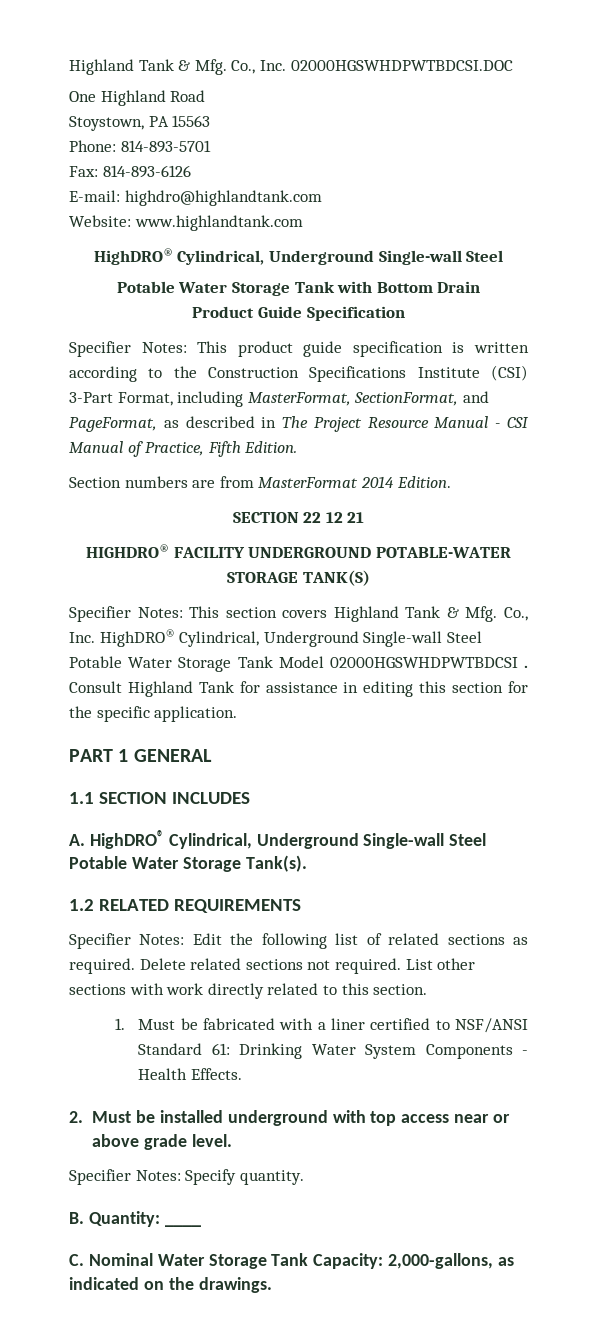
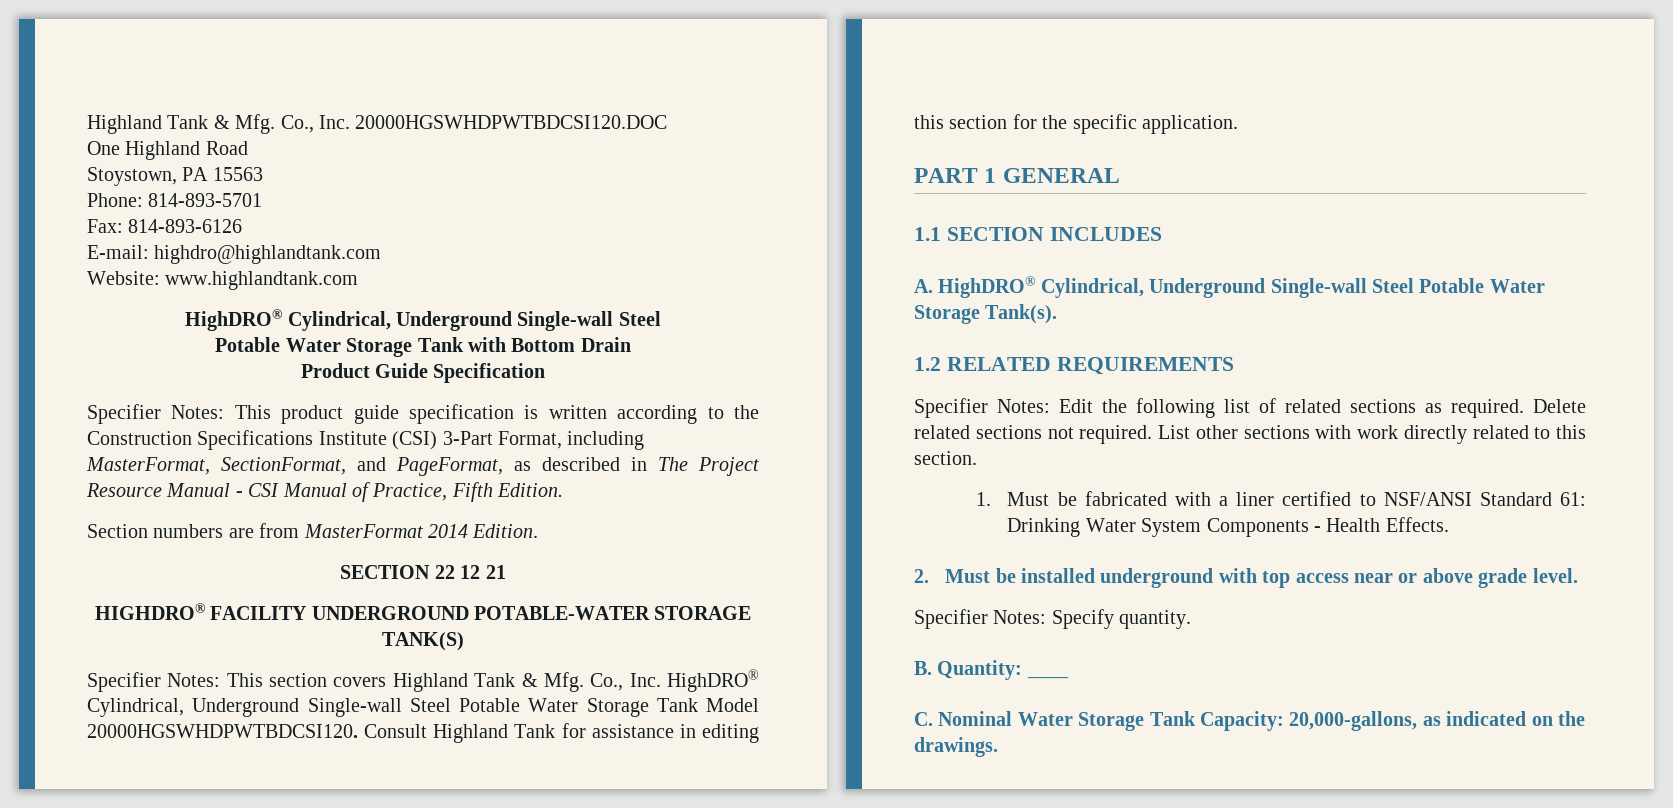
- Highland Tank & Mfg. Co., Inc. 02000HGSWHDPWTBDCSI.DOC
+ Highland Tank & Mfg. Co., Inc. 20000HGSWHDPWTBDCSI120.DOC
- Specifier Notes: This section covers Highland Tank & Mfg. Co., Inc. HighDRO® Cylindrical, Underground Single-wall Steel Potable Water Storage Tank Model 02000HGSWHDPWTBDCSI .
+ Specifier Notes: This section covers Highland Tank & Mfg. Co., Inc. HighDRO® Cylindrical, Underground Single-wall Steel Potable Water Storage Tank Model 20000HGSWHDPWTBDCSI120.
- C. Nominal Water Storage Tank Capacity: 2,000-gallons, as indicated on the drawings.
+ C. Nominal Water Storage Tank Capacity: 20,000-gallons, as indicated on the drawings.

